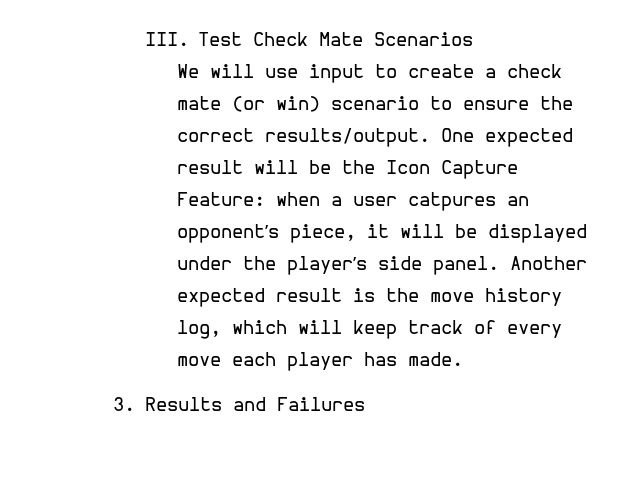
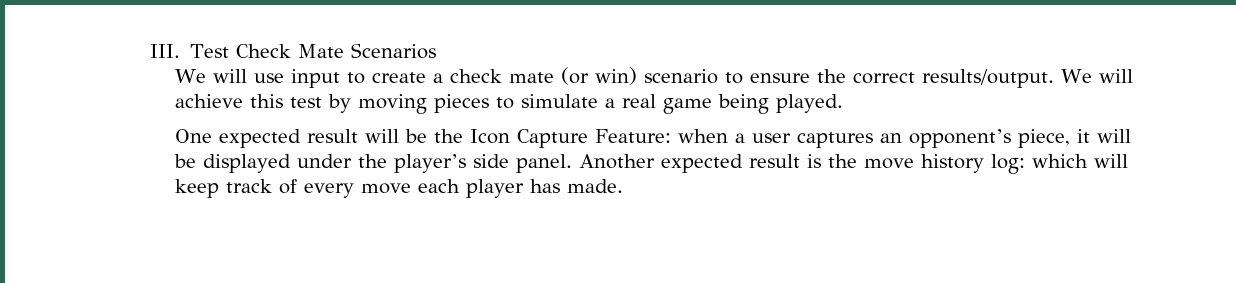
- We will use input to create a check mate (or win) scenario to ensure the correct results/output. One expected result will be the Icon Capture Feature: when a user catpures an opponent’s piece, it will be displayed under the player’s side panel.
+ We will use input to create a check mate (or win) scenario to ensure the correct results/output. We will achieve this test by moving pieces to simulate a real game being played.
+ One expected result will be the Icon Capture Feature: when a user captures an opponent’s piece, it will be displayed under the player’s side panel.
- Another expected result is the move history log, which will keep track of every move each player has made.
+ Another expected result is the move history log: which will keep track of every move each player has made.
- 3. Results and Failures

